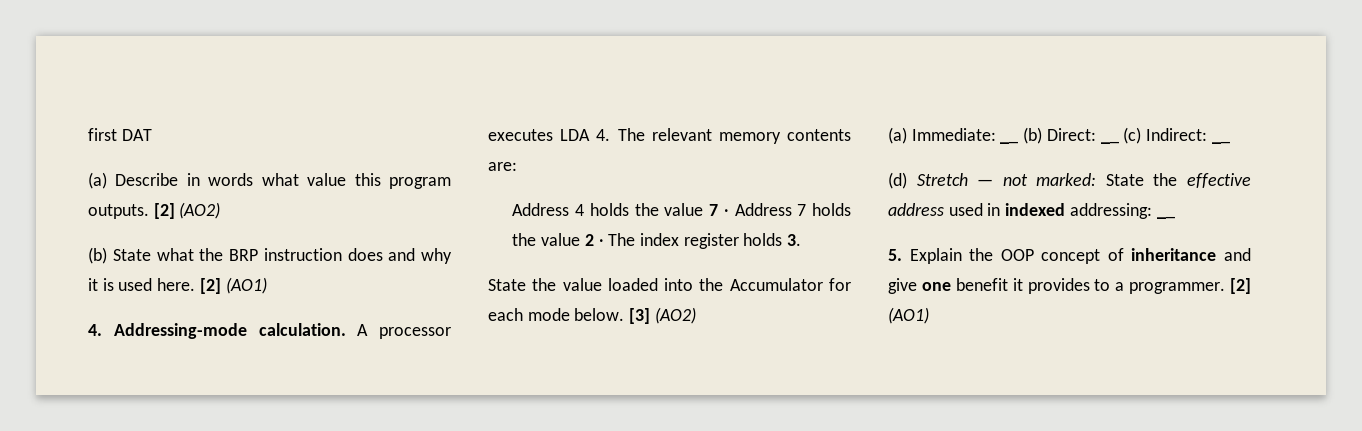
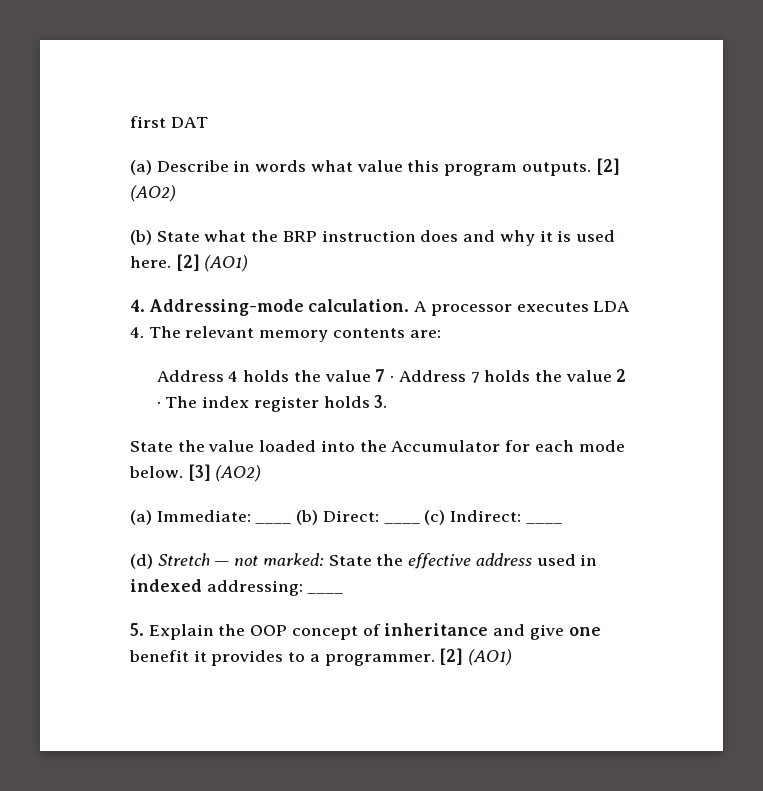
- (a) Immediate: __ (b) Direct: __ (c) Indirect: __
+ (a) Immediate: ____ (b) Direct: ____ (c) Indirect: ____
- (d) Stretch — not marked: State the effective address used in indexed addressing: __
+ (d) Stretch — not marked: State the effective address used in indexed addressing: ____

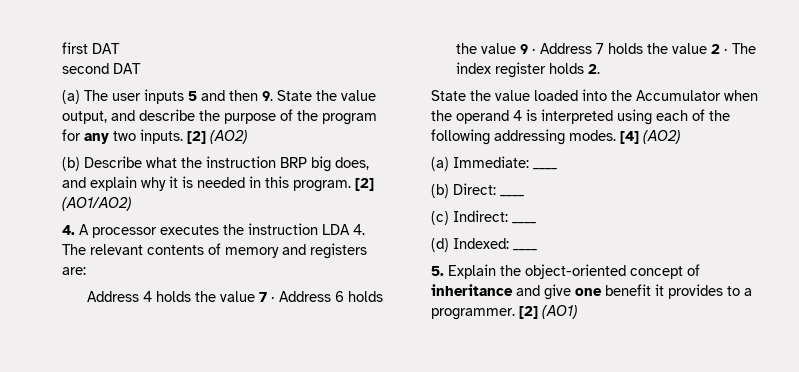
- (a) Describe in words what value this program outputs.
+ second DAT
+ (a) The user inputs 5 and then 9. State the value output, and describe the purpose of the program for any two inputs.
- (b) State what the BRP instruction does and why it is used here. [2] (AO1)
- 4. Addressing-mode calculation. A processor executes LDA 4. The relevant memory contents are:
+ (b) Describe what the instruction BRP big does, and explain why it is needed in this program. [2] (AO1/AO2)
+ 4. A processor executes the instruction LDA 4. The relevant contents of memory and registers are:
- Address 4 holds the value 7 · Address 7 holds the value 2 · The index register holds 3.
+ Address 4 holds the value 7 · Address 6 holds the value 9 · Address 7 holds the value 2 · The index register holds 2.
- State the value loaded into the Accumulator for each mode below. [3] (AO2)
+ State the value loaded into the Accumulator when the operand 4 is interpreted using each of the following addressing modes. [4] (AO2)
- (a) Immediate: ____ (b) Direct: ____ (c) Indirect: ____
+ (a) Immediate: ____
+ (b) Direct: ____
+ (c) Indirect: ____
- (d) Stretch — not marked: State the effective address used in indexed addressing: ____
+ (d) Indexed: ____
- 5. Explain the OOP concept of inheritance and give one benefit it provides to a programmer.
+ 5. Explain the object-oriented concept of inheritance and give one benefit it provides to a programmer.

